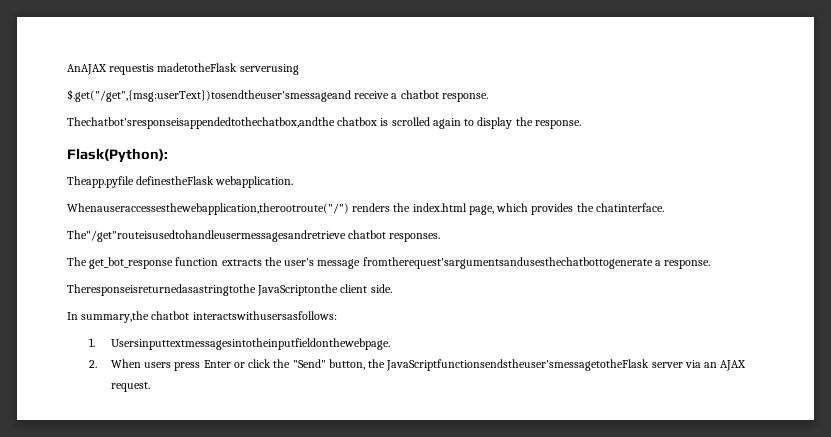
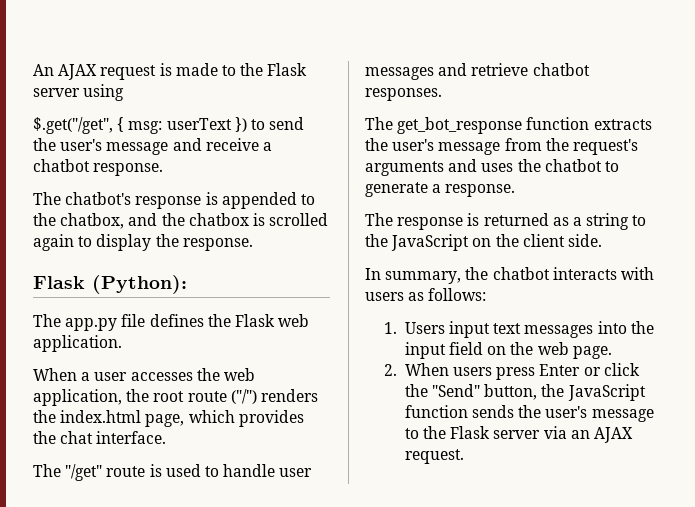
- AnAJAX requestis madetotheFlask serverusing
- $.get("/get",{msg:userText})tosendtheuser'smessageand receive a chatbot response.
- Thechatbot'sresponseisappendedtothechatbox,andthe chatbox is scrolled again to display the response.
+ An AJAX request is made to the Flask server using
+ $.get("/get", { msg: userText }) to send the user's message and receive a chatbot response.
+ The chatbot's response is appended to the chatbox, and the chatbox is scrolled again to display the response.
- Flask(Python):
- Theapp.pyfile definestheFlask webapplication.
- Whenauseraccessesthewebapplication,therootroute("/") renders the index.html page, which provides the chatinterface.
- The"/get"routeisusedtohandleusermessagesandretrieve chatbot responses.
+ Flask (Python):
+ The app.py file defines the Flask web application.
+ When a user accesses the web application, the root route ("/") renders the index.html page, which provides the chat interface.
+ The "/get" route is used to handle user messages and retrieve chatbot responses.
- The get_bot_response function extracts the user's message fromtherequest'sargumentsandusesthechatbottogenerate a response.
- Theresponseisreturnedasastringtothe JavaScriptonthe client side.
- In summary,the chatbot interactswithusersasfollows:
- 1. Usersinputtextmessagesintotheinputfieldonthewebpage.
+ The get_bot_response function extracts the user's message from the request's arguments and uses the chatbot to generate a response.
+ The response is returned as a string to the JavaScript on the client side.
+ In summary, the chatbot interacts with users as follows:
+ 1. Users input text messages into the input field on the web page.
- 2. When users press Enter or click the "Send" button, the JavaScriptfunctionsendstheuser'smessagetotheFlask server via an AJAX request.
+ 2. When users press Enter or click the "Send" button, the JavaScript function sends the user's message to the Flask server via an AJAX request.

